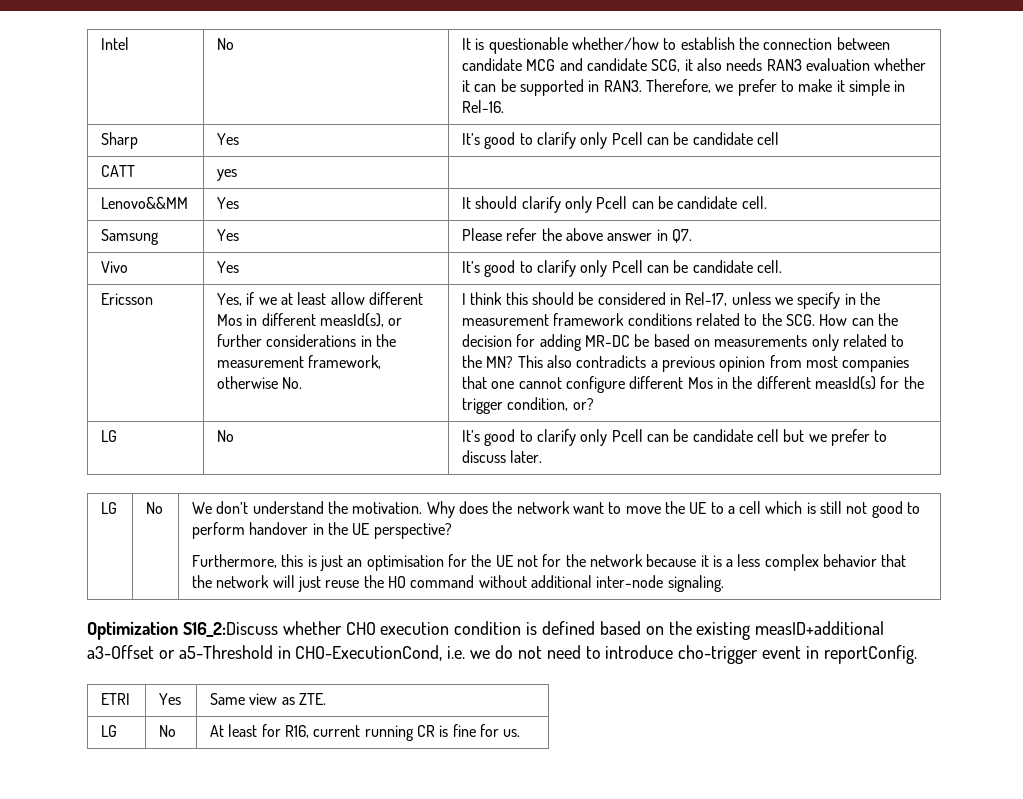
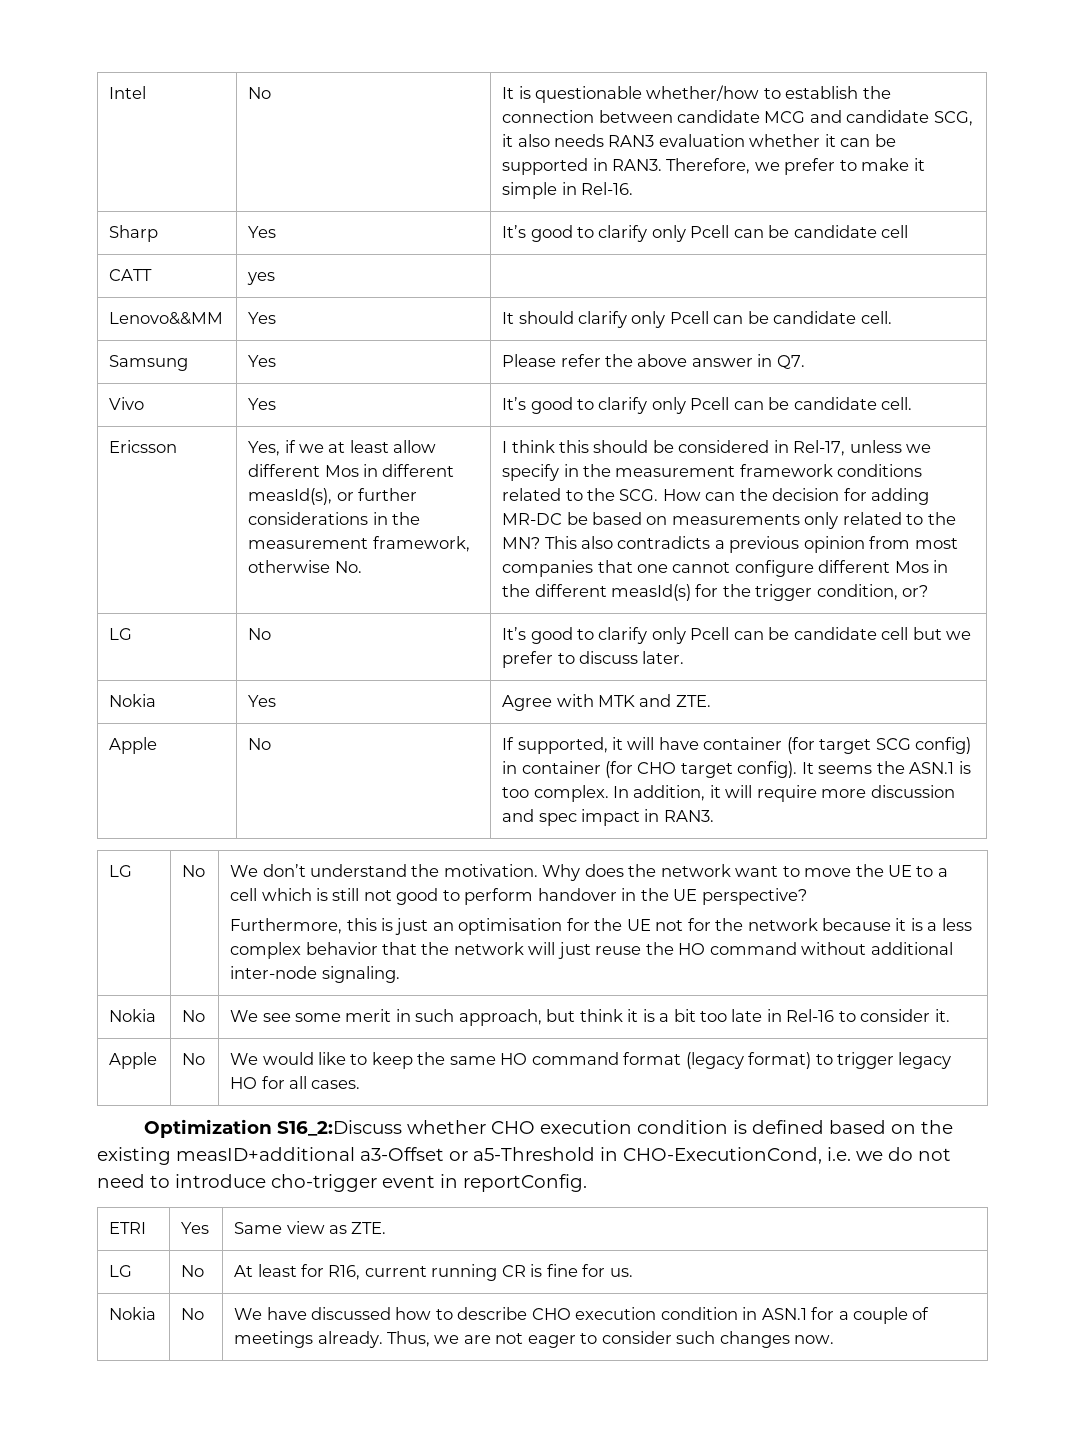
+ Nokia | Yes | Agree with MTK and ZTE.
+ Apple | No | If supported, it will have container (for target SCG config) in container (for CHO target config). It seems the ASN.1 is too complex. In addition, it will require more discussion and spec impact in RAN3.
+ Nokia | No | We see some merit in such approach, but think it is a bit too late in Rel-16 to consider it.
+ Apple | No | We would like to keep the same HO command format (legacy format) to trigger legacy HO for all cases.
+ Nokia | No | We have discussed how to describe CHO execution condition in ASN.1 for a couple of meetings already. Thus, we are not eager to consider such changes now.

